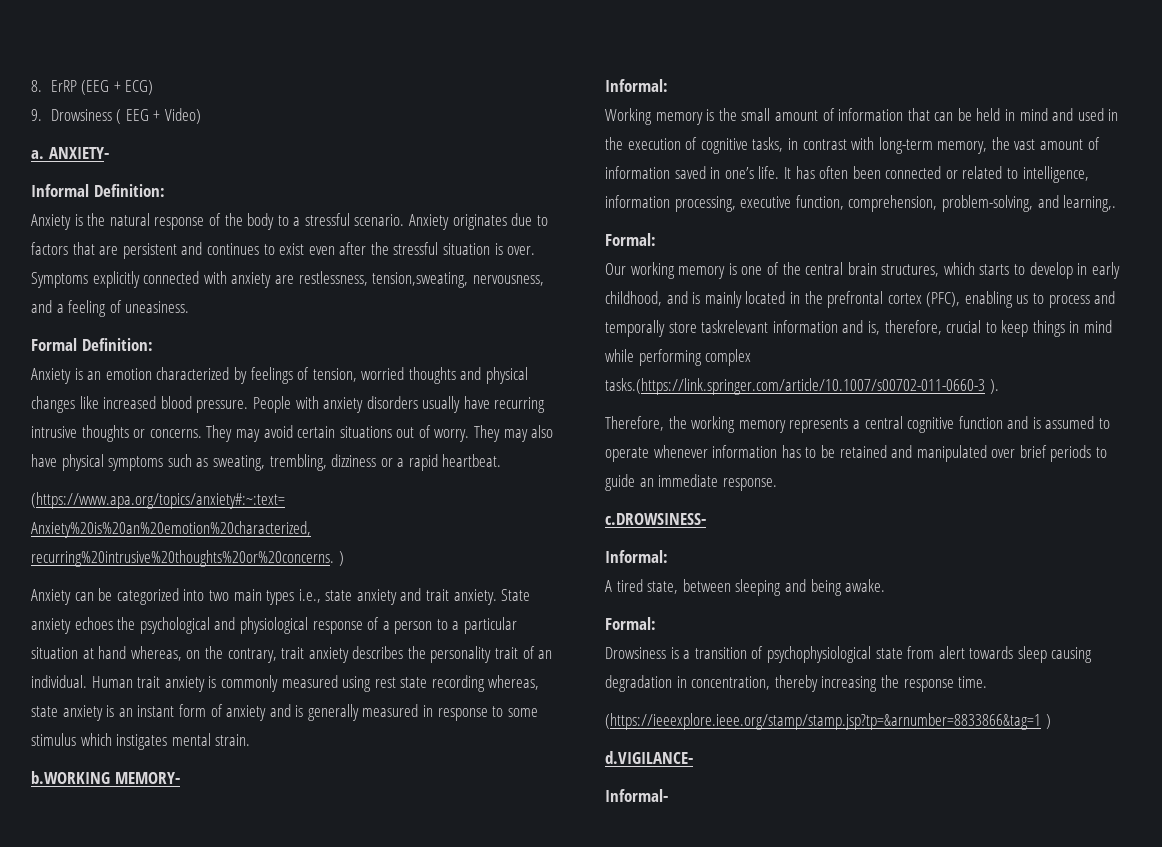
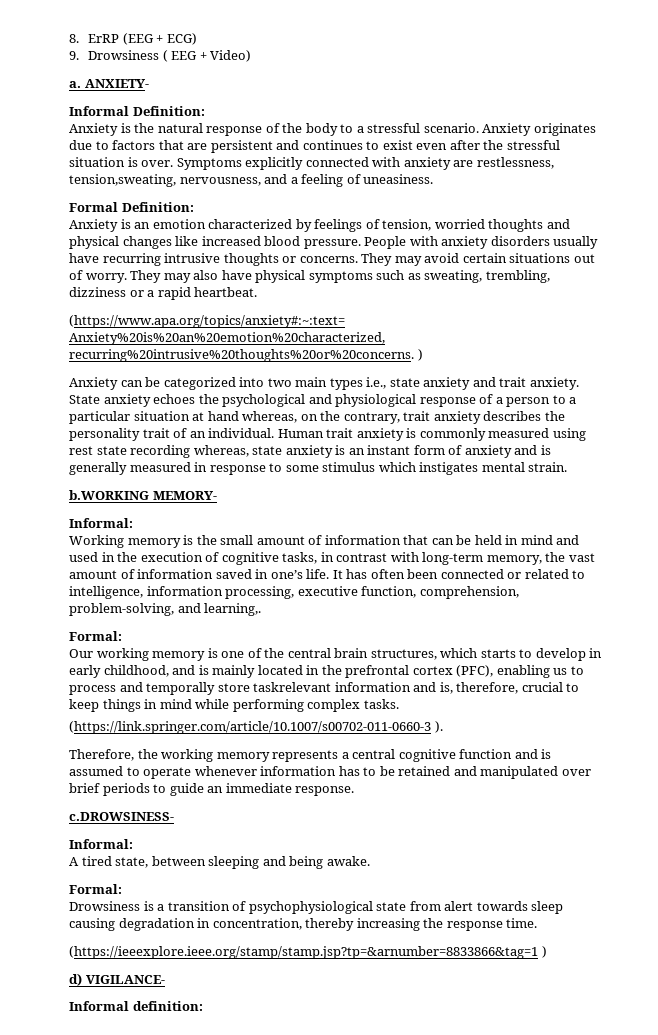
- Our working memory is one of the central brain structures, which starts to develop in early childhood, and is mainly located in the prefrontal cortex (PFC), enabling us to process and temporally store taskrelevant information and is, therefore, crucial to keep things in mind while performing complex tasks.(https://link.springer.com/article/10.1007/s00702-011-0660-3 ).
+ Our working memory is one of the central brain structures, which starts to develop in early childhood, and is mainly located in the prefrontal cortex (PFC), enabling us to process and temporally store taskrelevant information and is, therefore, crucial to keep things in mind while performing complex tasks.
+ (https://link.springer.com/article/10.1007/s00702-011-0660-3 ).
- d.VIGILANCE-
- Informal-
+ d) VIGILANCE-
+ Informal definition:

